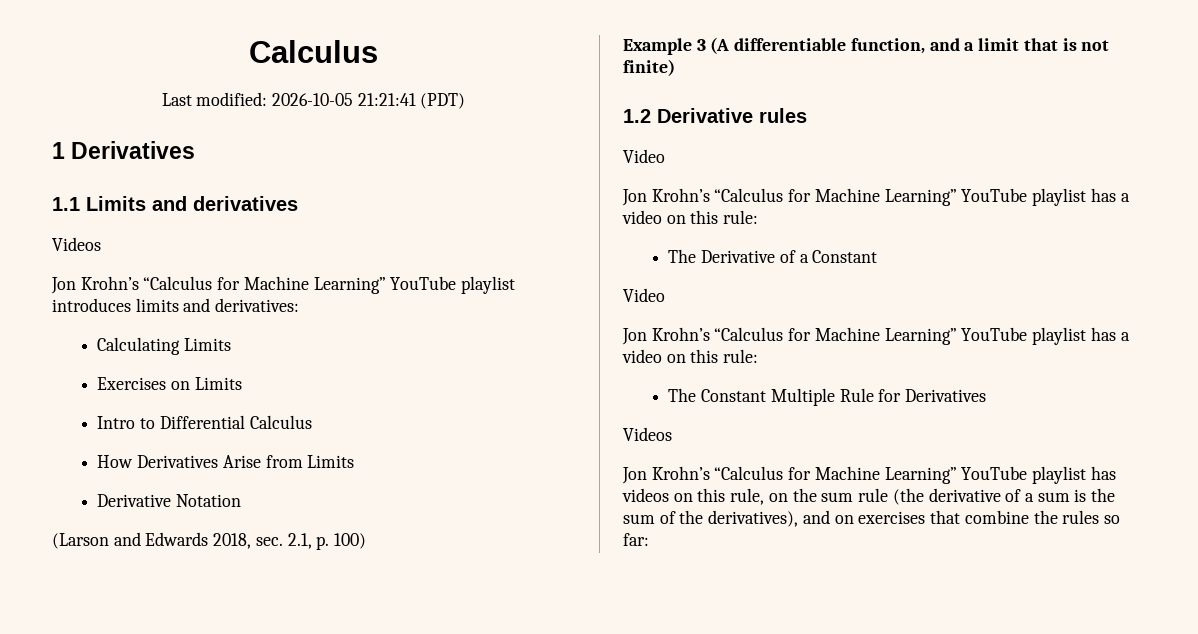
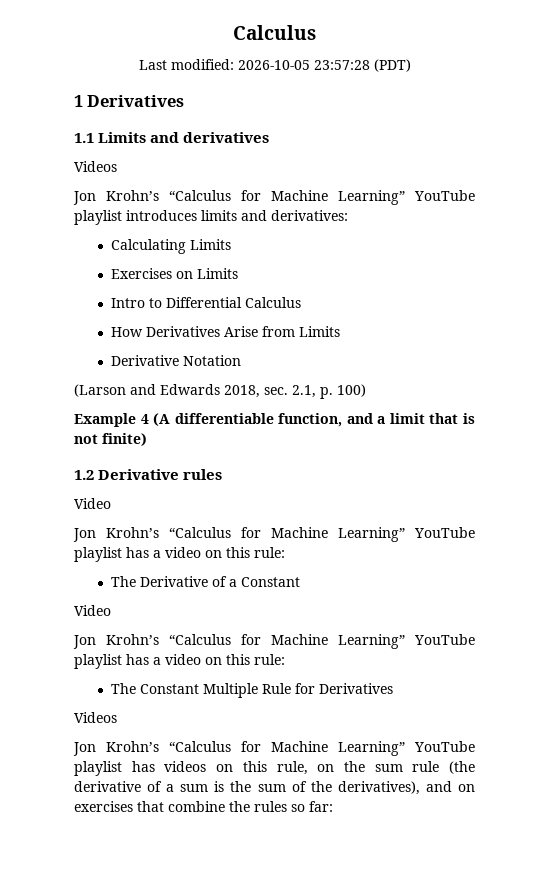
- Last modified: 2026-10-05 21:21:41 (PDT)
+ Last modified: 2026-10-05 23:57:28 (PDT)
- Example 3 (A differentiable function, and a limit that is not finite)
+ Example 4 (A differentiable function, and a limit that is not finite)

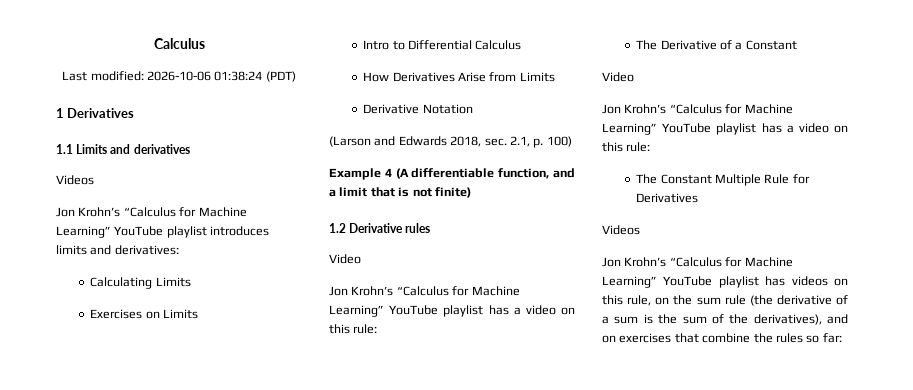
- Last modified: 2026-10-05 23:57:28 (PDT)
+ Last modified: 2026-10-06 01:38:24 (PDT)

